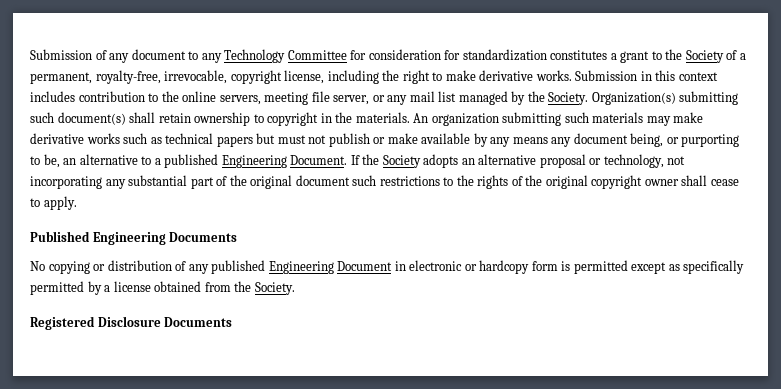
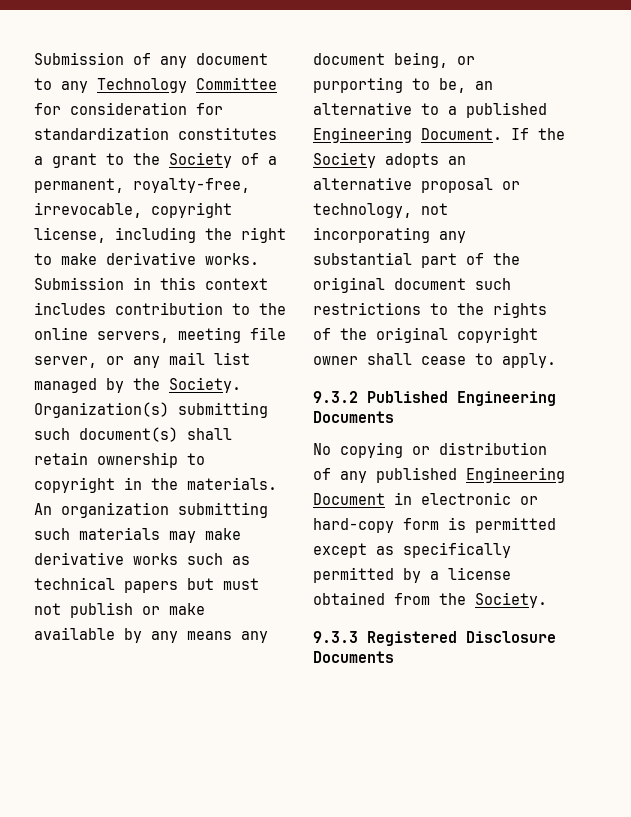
- Published Engineering Documents
+ 9.3.2 Published Engineering Documents
- No copying or distribution of any published Engineering Document in electronic or hardcopy form is permitted except as specifically permitted by a license obtained from the Society.
+ No copying or distribution of any published Engineering Document in electronic or hard-copy form is permitted except as specifically permitted by a license obtained from the Society.
- Registered Disclosure Documents
+ 9.3.3 Registered Disclosure Documents

